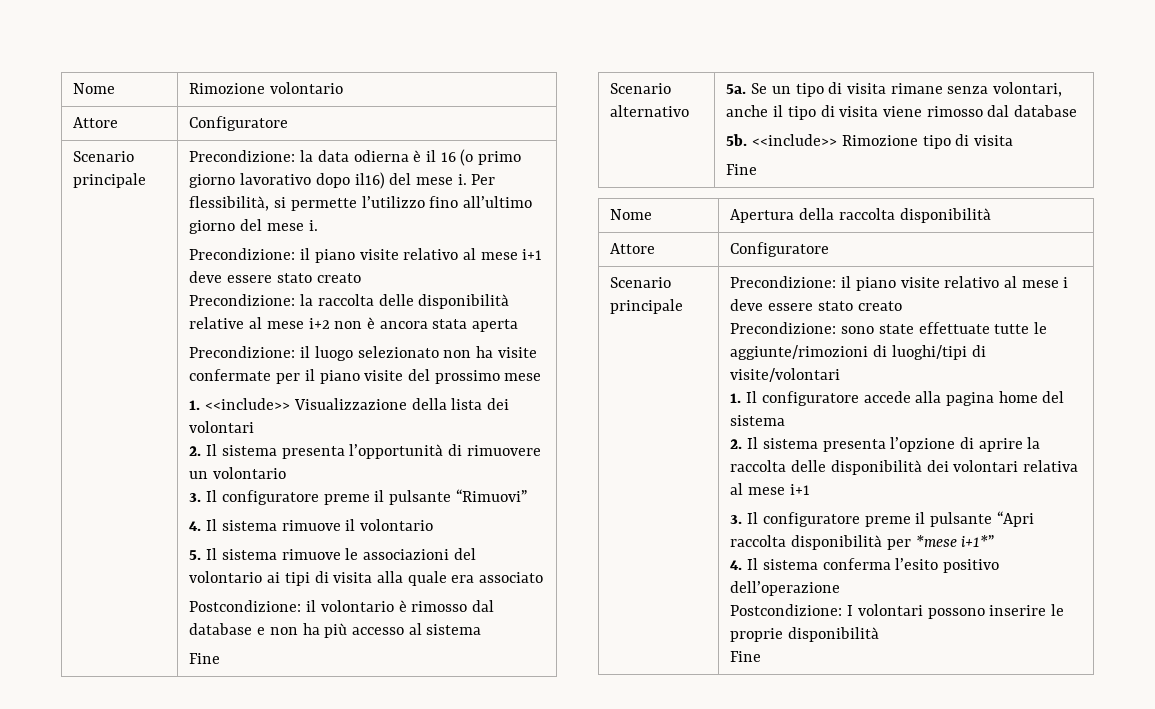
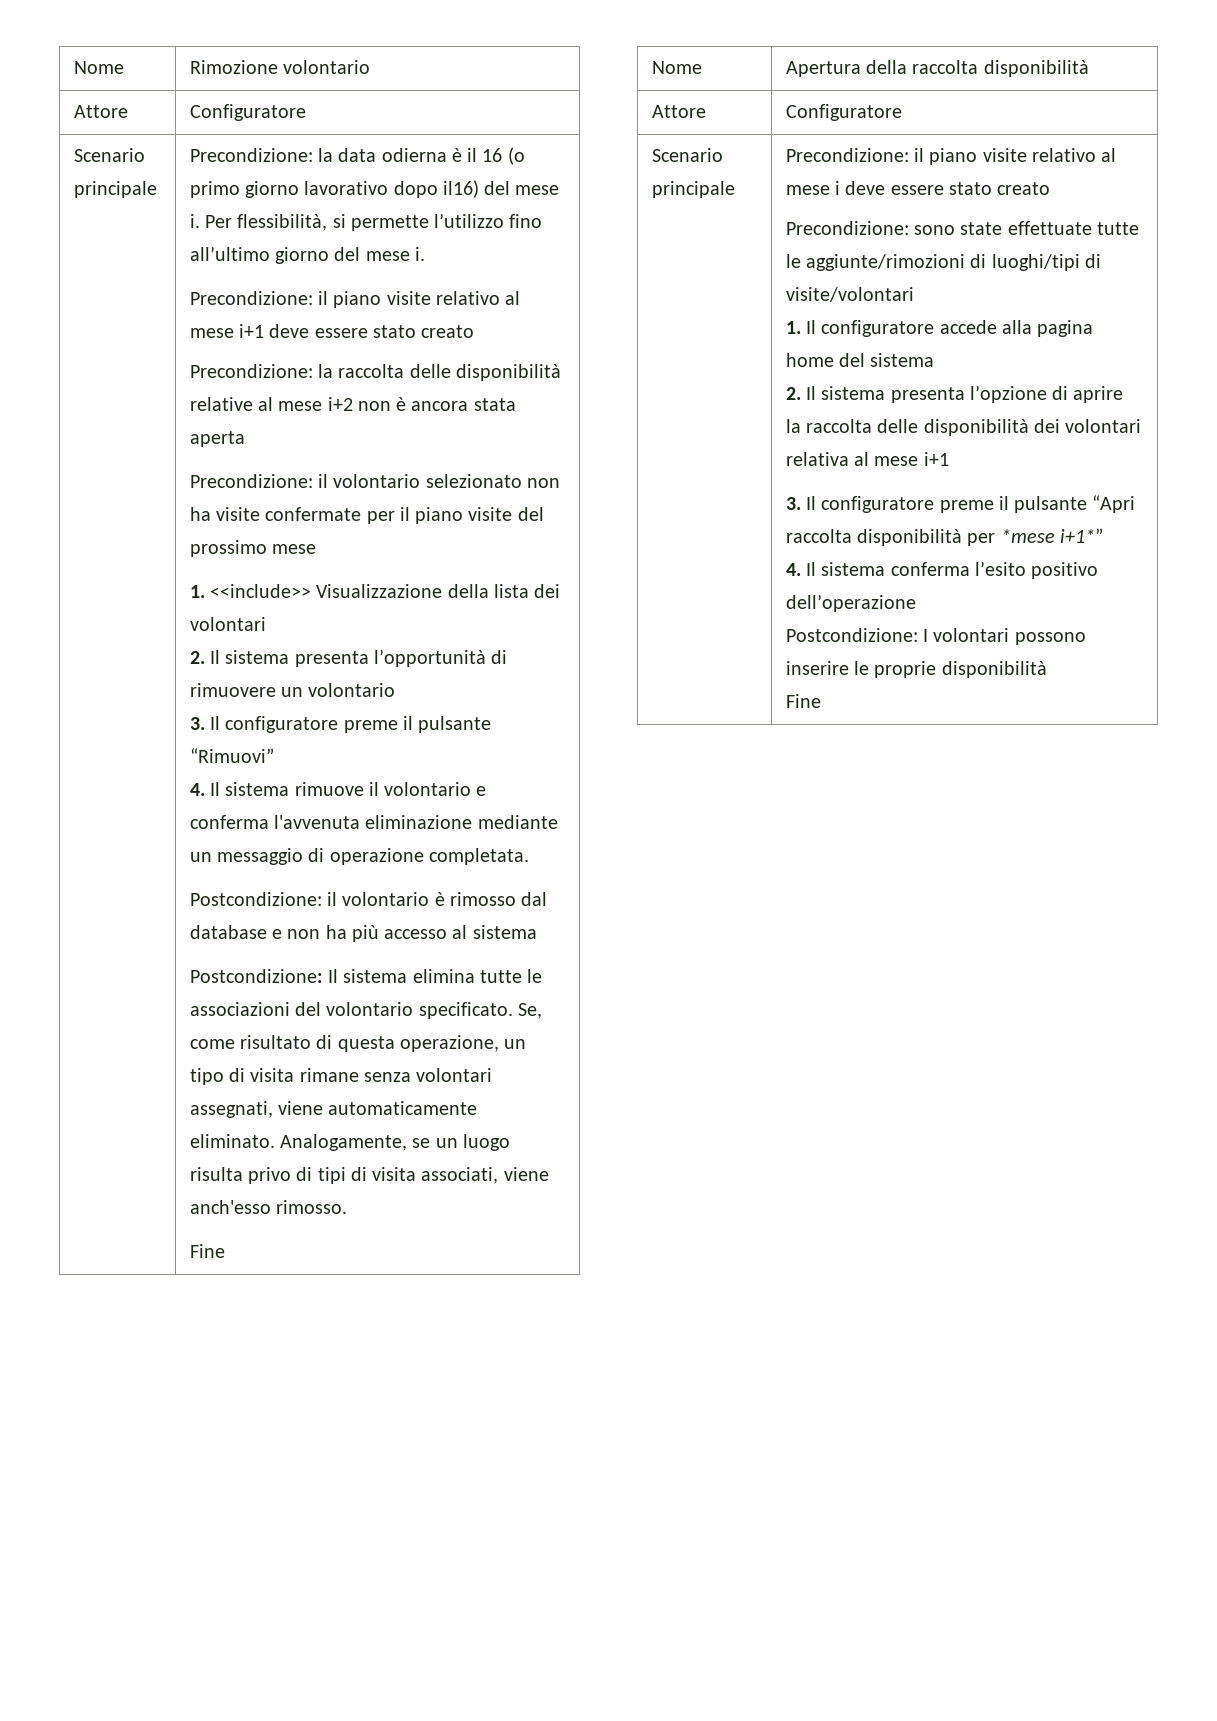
- Precondizione: il luogo selezionato non ha visite confermate per il piano visite del prossimo mese
+ Precondizione: il volontario selezionato non ha visite confermate per il piano visite del prossimo mese
- 4. Il sistema rimuove il volontario
- 5. Il sistema rimuove le associazioni del volontario ai tipi di visita alla quale era associato
+ 4. Il sistema rimuove il volontario e conferma l'avvenuta eliminazione mediante un messaggio di operazione completata.
  Postcondizione: il volontario è rimosso dal database e non ha più accesso al sistema
- Fine
- Scenario alternativo | 5a. Se un tipo di visita rimane senza volontari, anche il tipo di visita viene rimosso dal database
- 5b. <<include>> Rimozione tipo di visita
+ Postcondizione: Il sistema elimina tutte le associazioni del volontario specificato. Se, come risultato di questa operazione, un tipo di visita rimane senza volontari assegnati, viene automaticamente eliminato. Analogamente, se un luogo risulta privo di tipi di visita associati, viene anch'esso rimosso.

